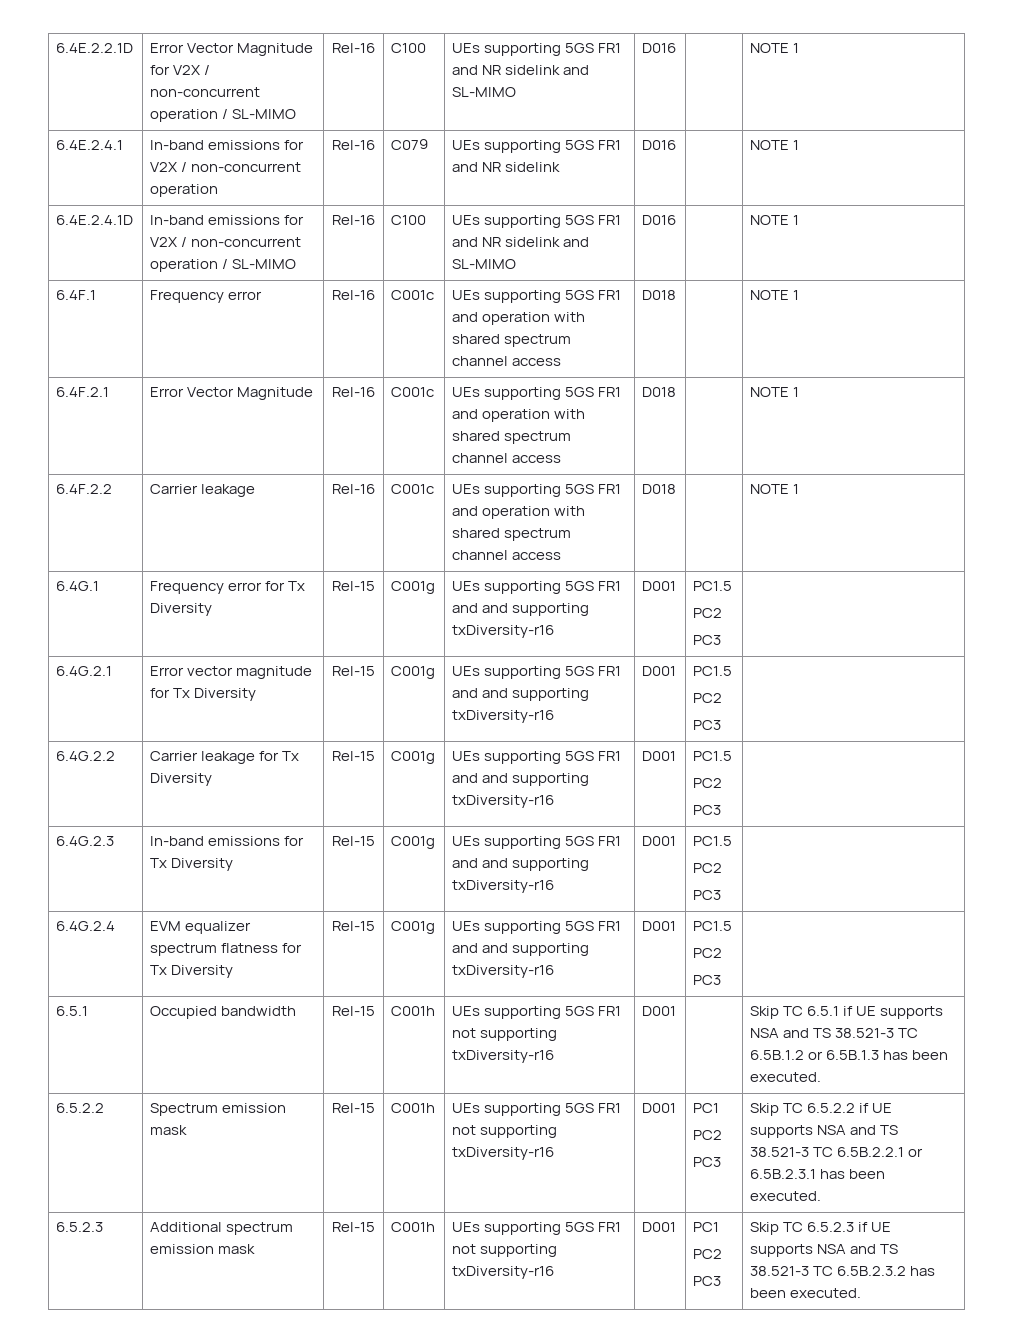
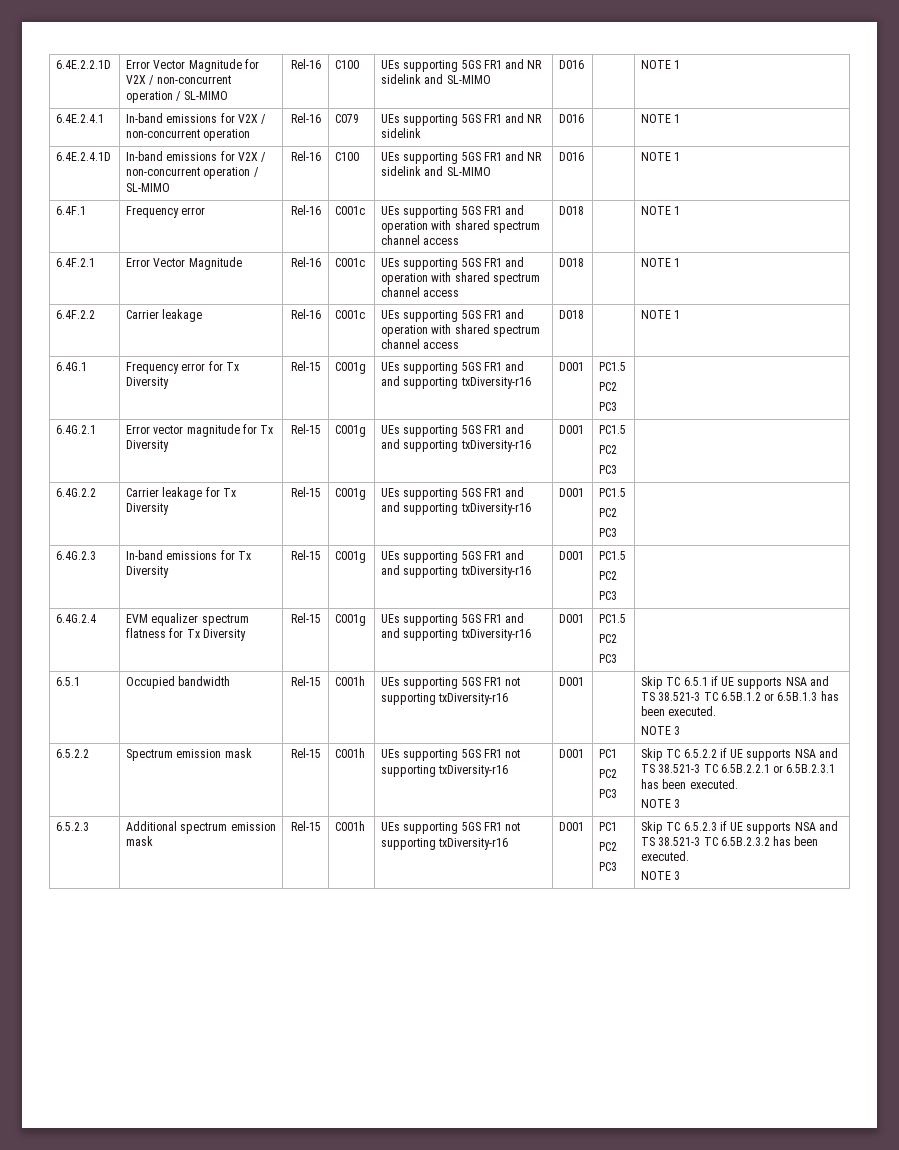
  6.5.1 | Occupied bandwidth | Rel-15 | C001h | UEs supporting 5GS FR1 not supporting txDiversity-r16 | D001 | | Skip TC 6.5.1 if UE supports NSA and TS 38.521-3 TC 6.5B.1.2 or 6.5B.1.3 has been executed.
+ NOTE 3
  6.5.2.2 | Spectrum emission mask | Rel-15 | C001h | UEs supporting 5GS FR1 not supporting txDiversity-r16 | D001 | PC1
  PC2
  PC3 | Skip TC 6.5.2.2 if UE supports NSA and TS 38.521-3 TC 6.5B.2.2.1 or 6.5B.2.3.1 has been executed.
+ NOTE 3
  6.5.2.3 | Additional spectrum emission mask | Rel-15 | C001h | UEs supporting 5GS FR1 not supporting txDiversity-r16 | D001 | PC1
  PC2
  PC3 | Skip TC 6.5.2.3 if UE supports NSA and TS 38.521-3 TC 6.5B.2.3.2 has been executed.
+ NOTE 3

